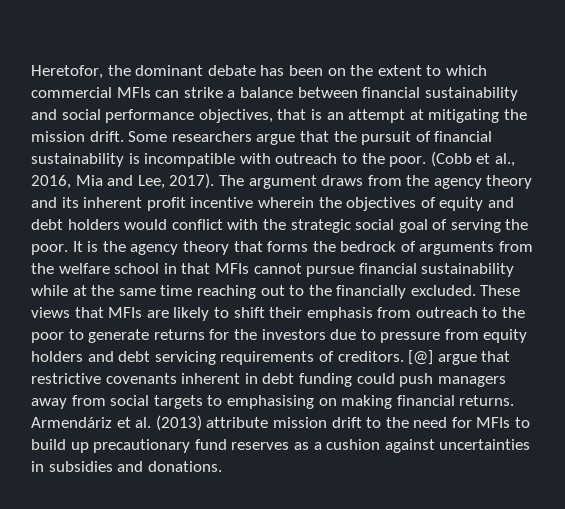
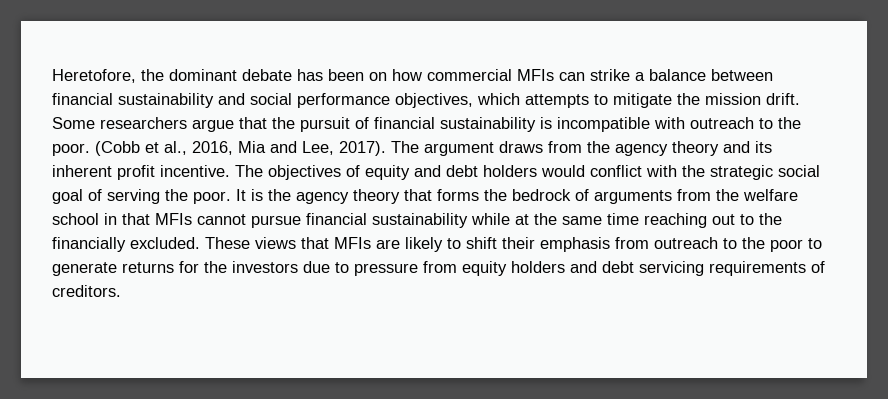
- Heretofor, the dominant debate has been on the extent to which commercial MFIs can strike a balance between financial sustainability and social performance objectives, that is an attempt at mitigating the mission drift.
+ Heretofore, the dominant debate has been on how commercial MFIs can strike a balance between financial sustainability and social performance objectives, which attempts to mitigate the mission drift.
- The argument draws from the agency theory and its inherent profit incentive wherein the objectives of equity and debt holders would conflict with the strategic social goal of serving the poor.
+ The argument draws from the agency theory and its inherent profit incentive. The objectives of equity and debt holders would conflict with the strategic social goal of serving the poor.
- [@] argue that restrictive covenants inherent in debt funding could push managers away from social targets to emphasising on making financial returns. Armendáriz et al. (2013) attribute mission drift to the need for MFIs to build up precautionary fund reserves as a cushion against uncertainties in subsidies and donations.

